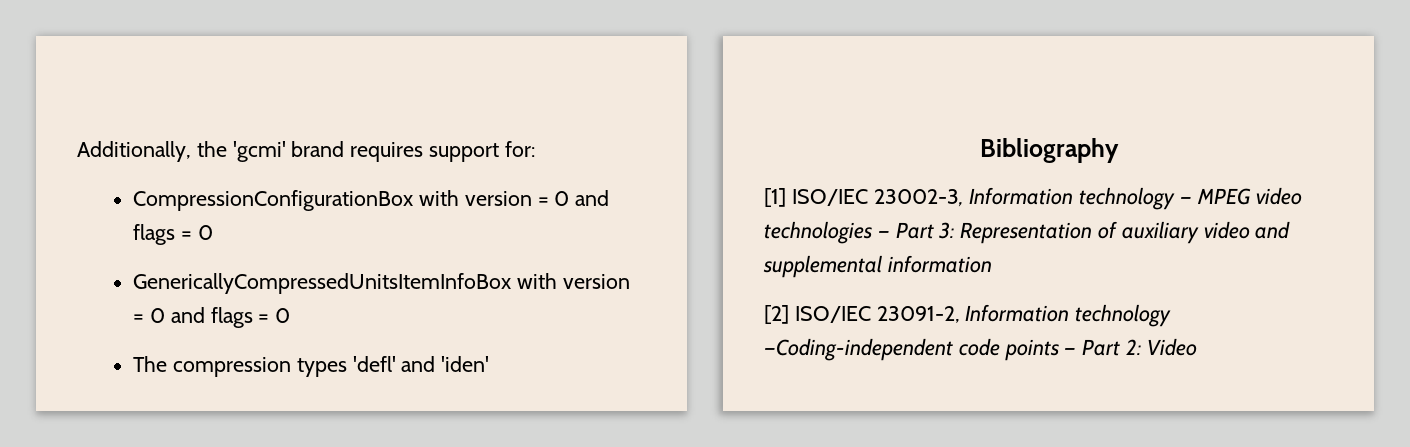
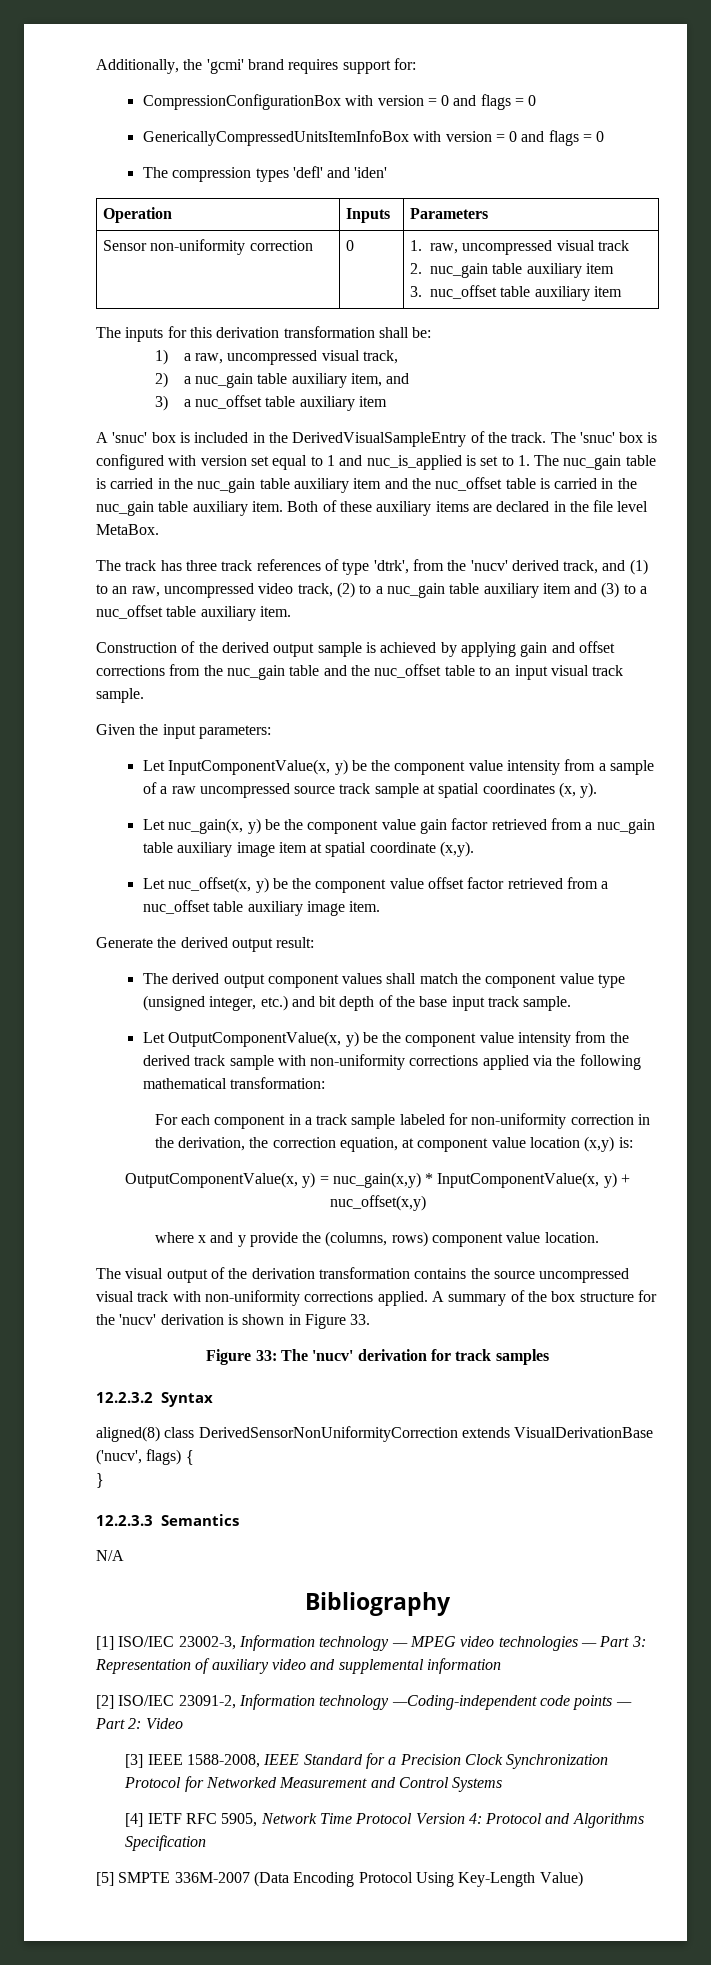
+ Operation | Inputs | Parameters
+ Sensor non-uniformity correction | 0 | 1. raw, uncompressed visual track
+ 2. nuc_gain table auxiliary item
+ 3. nuc_offset table auxiliary item
+ The inputs for this derivation transformation shall be:
+ 1) a raw, uncompressed visual track,
+ 2) a nuc_gain table auxiliary item, and
+ 3) a nuc_offset table auxiliary item
+ A 'snuc' box is included in the DerivedVisualSampleEntry of the track. The 'snuc' box is configured with version set equal to 1 and nuc_is_applied is set to 1. The nuc_gain table is carried in the nuc_gain table auxiliary item and the nuc_offset table is carried in the nuc_gain table auxiliary item. Both of these auxiliary items are declared in the file level MetaBox.
+ The track has three track references of type 'dtrk', from the 'nucv' derived track, and (1) to an raw, uncompressed video track, (2) to a nuc_gain table auxiliary item and (3) to a nuc_offset table auxiliary item.
+ Construction of the derived output sample is achieved by applying gain and offset corrections from the nuc_gain table and the nuc_offset table to an input visual track sample.
+ Given the input parameters:
+ Let InputComponentValue(x, y) be the component value intensity from a sample of a raw uncompressed source track sample at spatial coordinates (x, y).
+ Let nuc_gain(x, y) be the component value gain factor retrieved from a nuc_gain table auxiliary image item at spatial coordinate (x,y).
+ Let nuc_offset(x, y) be the component value offset factor retrieved from a nuc_offset table auxiliary image item.
+ Generate the derived output result:
+ The derived output component values shall match the component value type (unsigned integer, etc.) and bit depth of the base input track sample.
+ Let OutputComponentValue(x, y) be the component value intensity from the derived track sample with non-uniformity corrections applied via the following mathematical transformation:
+ For each component in a track sample labeled for non-uniformity correction in the derivation, the correction equation, at component value location (x,y) is:
+ OutputComponentValue(x, y) = nuc_gain(x,y) * InputComponentValue(x, y) + nuc_offset(x,y)
+ where x and y provide the (columns, rows) component value location.
+ The visual output of the derivation transformation contains the source uncompressed visual track with non-uniformity corrections applied. A summary of the box structure for the 'nucv' derivation is shown in Figure 33.
+ Figure 33: The 'nucv' derivation for track samples
+ 12.2.3.2 Syntax
+ aligned(8) class DerivedSensorNonUniformityCorrection extends VisualDerivationBase ('nucv', flags) {
+ }
+ 12.2.3.3 Semantics
+ N/A
+ [3] IEEE 1588-2008, IEEE Standard for a Precision Clock Synchronization Protocol for Networked Measurement and Control Systems
+ [4] IETF RFC 5905, Network Time Protocol Version 4: Protocol and Algorithms Specification
+ [5] SMPTE 336M-2007 (Data Encoding Protocol Using Key-Length Value)

